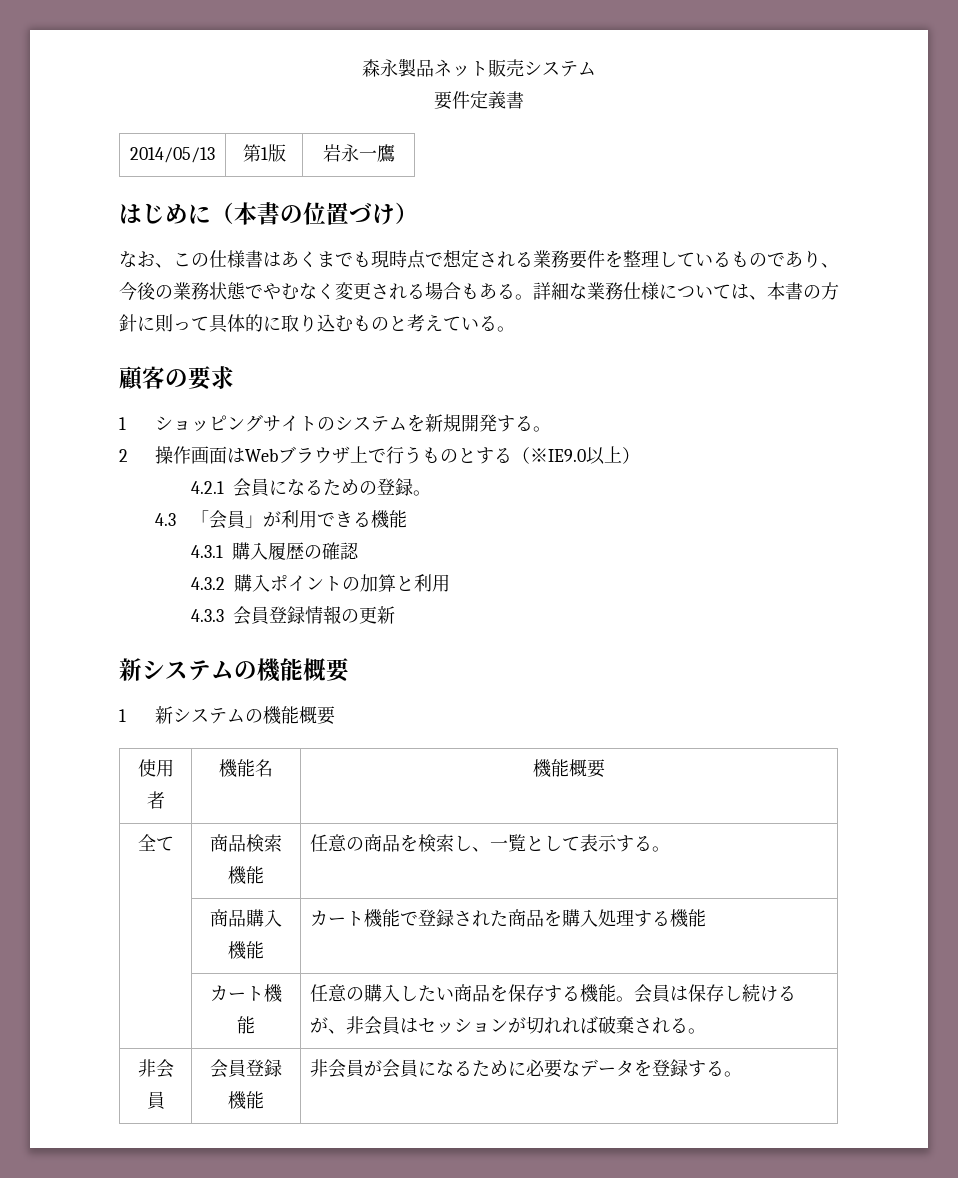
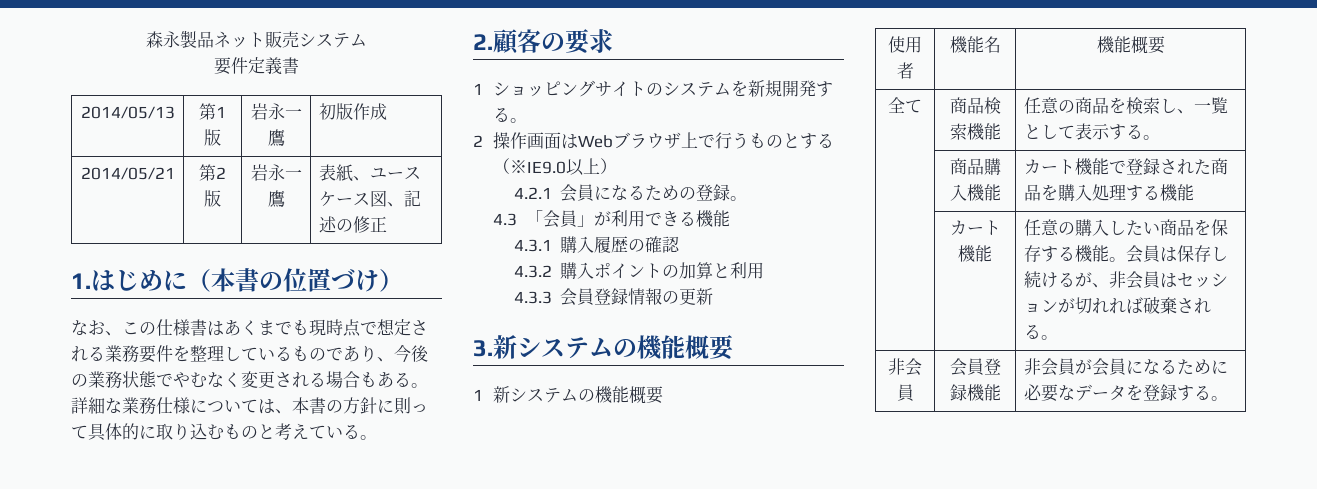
- 2014/05/13 | 第1版 | 岩永一鷹
- はじめに（本書の位置づけ）
+ 2014/05/13 | 第1版 | 岩永一鷹 | 初版作成
+ 2014/05/21 | 第2版 | 岩永一鷹 | 表紙、ユースケース図、記述の修正
+ 1.はじめに（本書の位置づけ）
- 顧客の要求
+ 2.顧客の要求
  4.3.3会員登録情報の更新
- 新システムの機能概要
+ 3.新システムの機能概要

